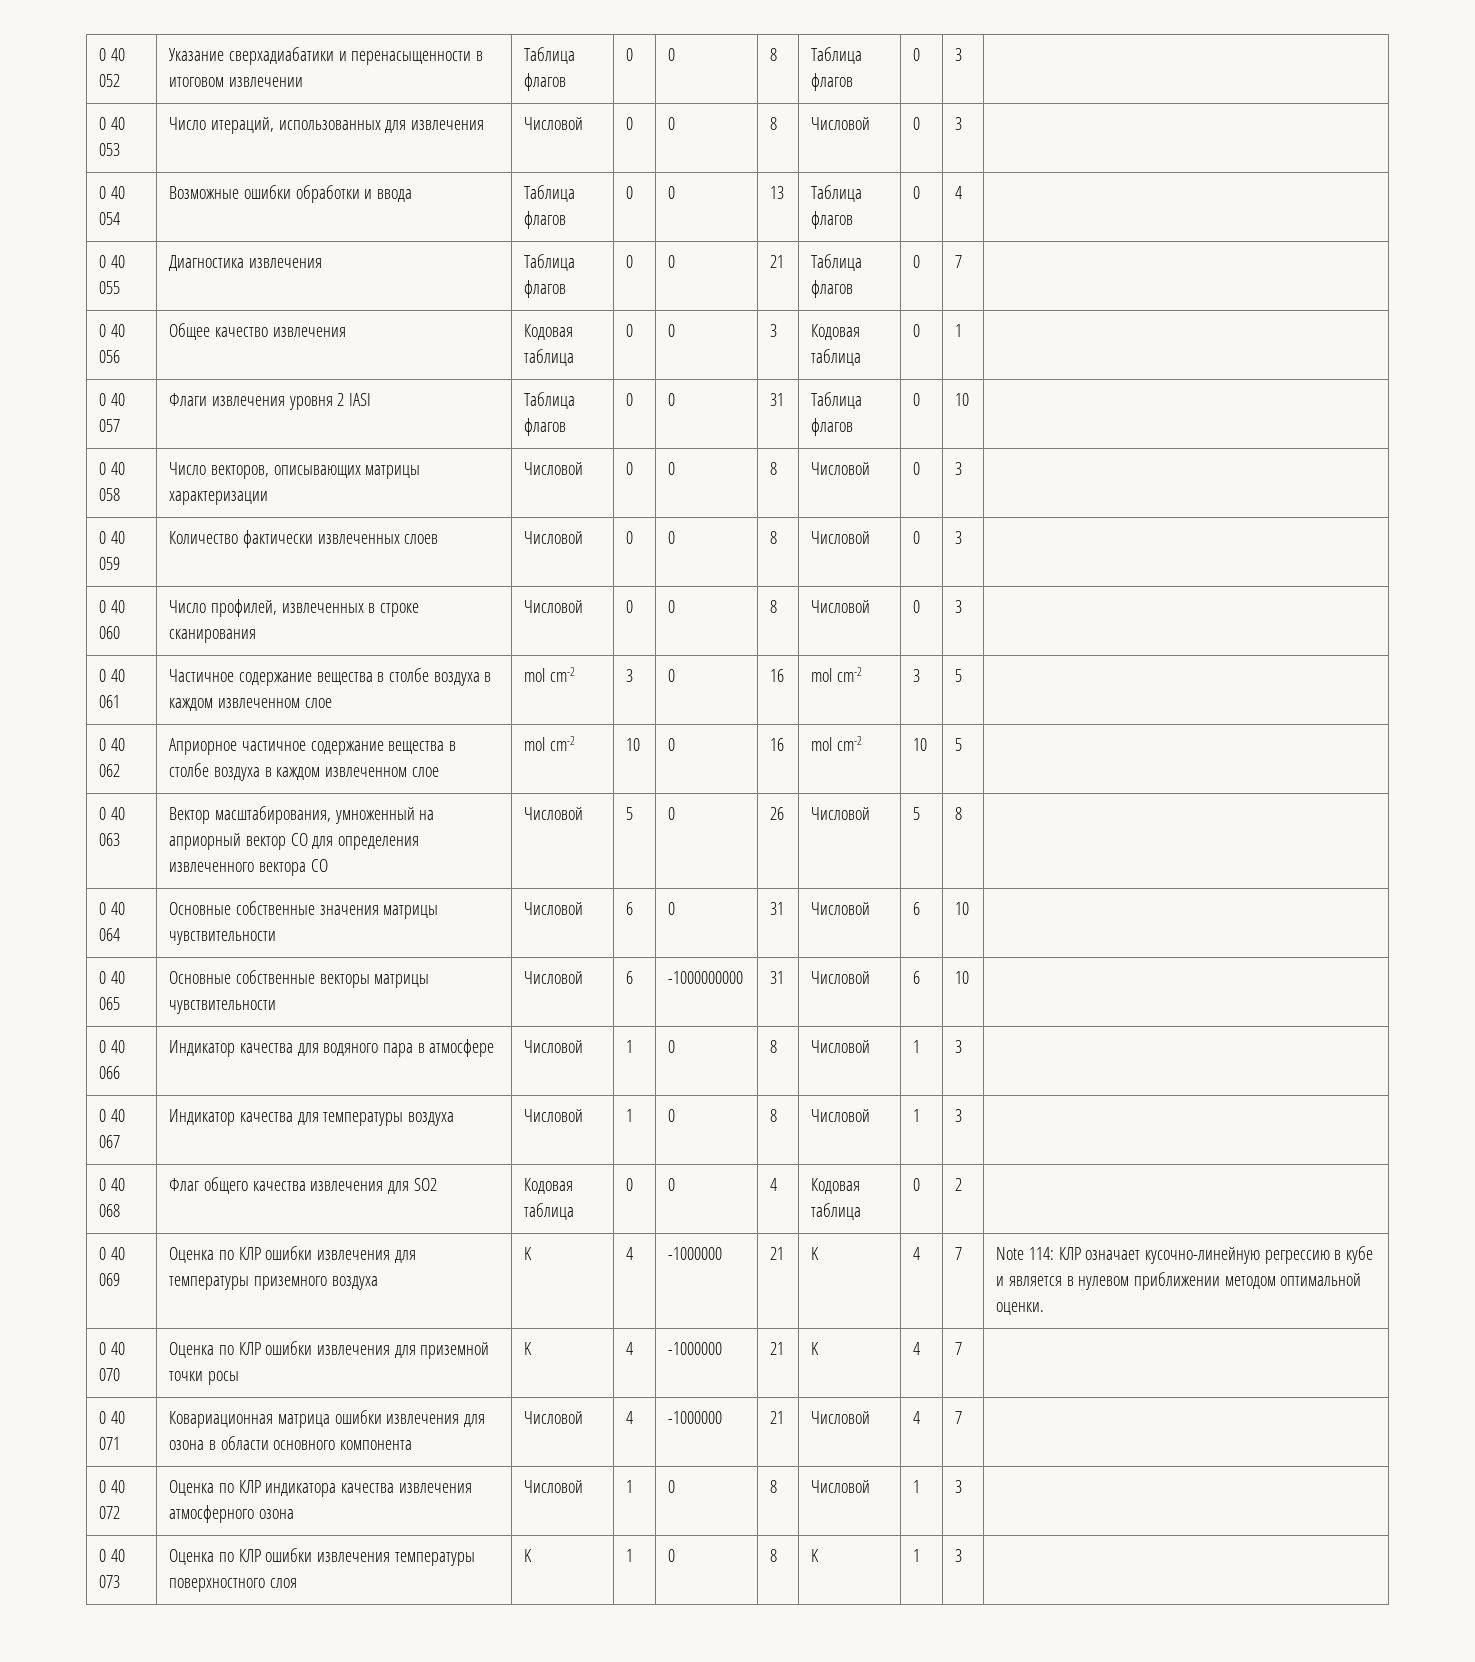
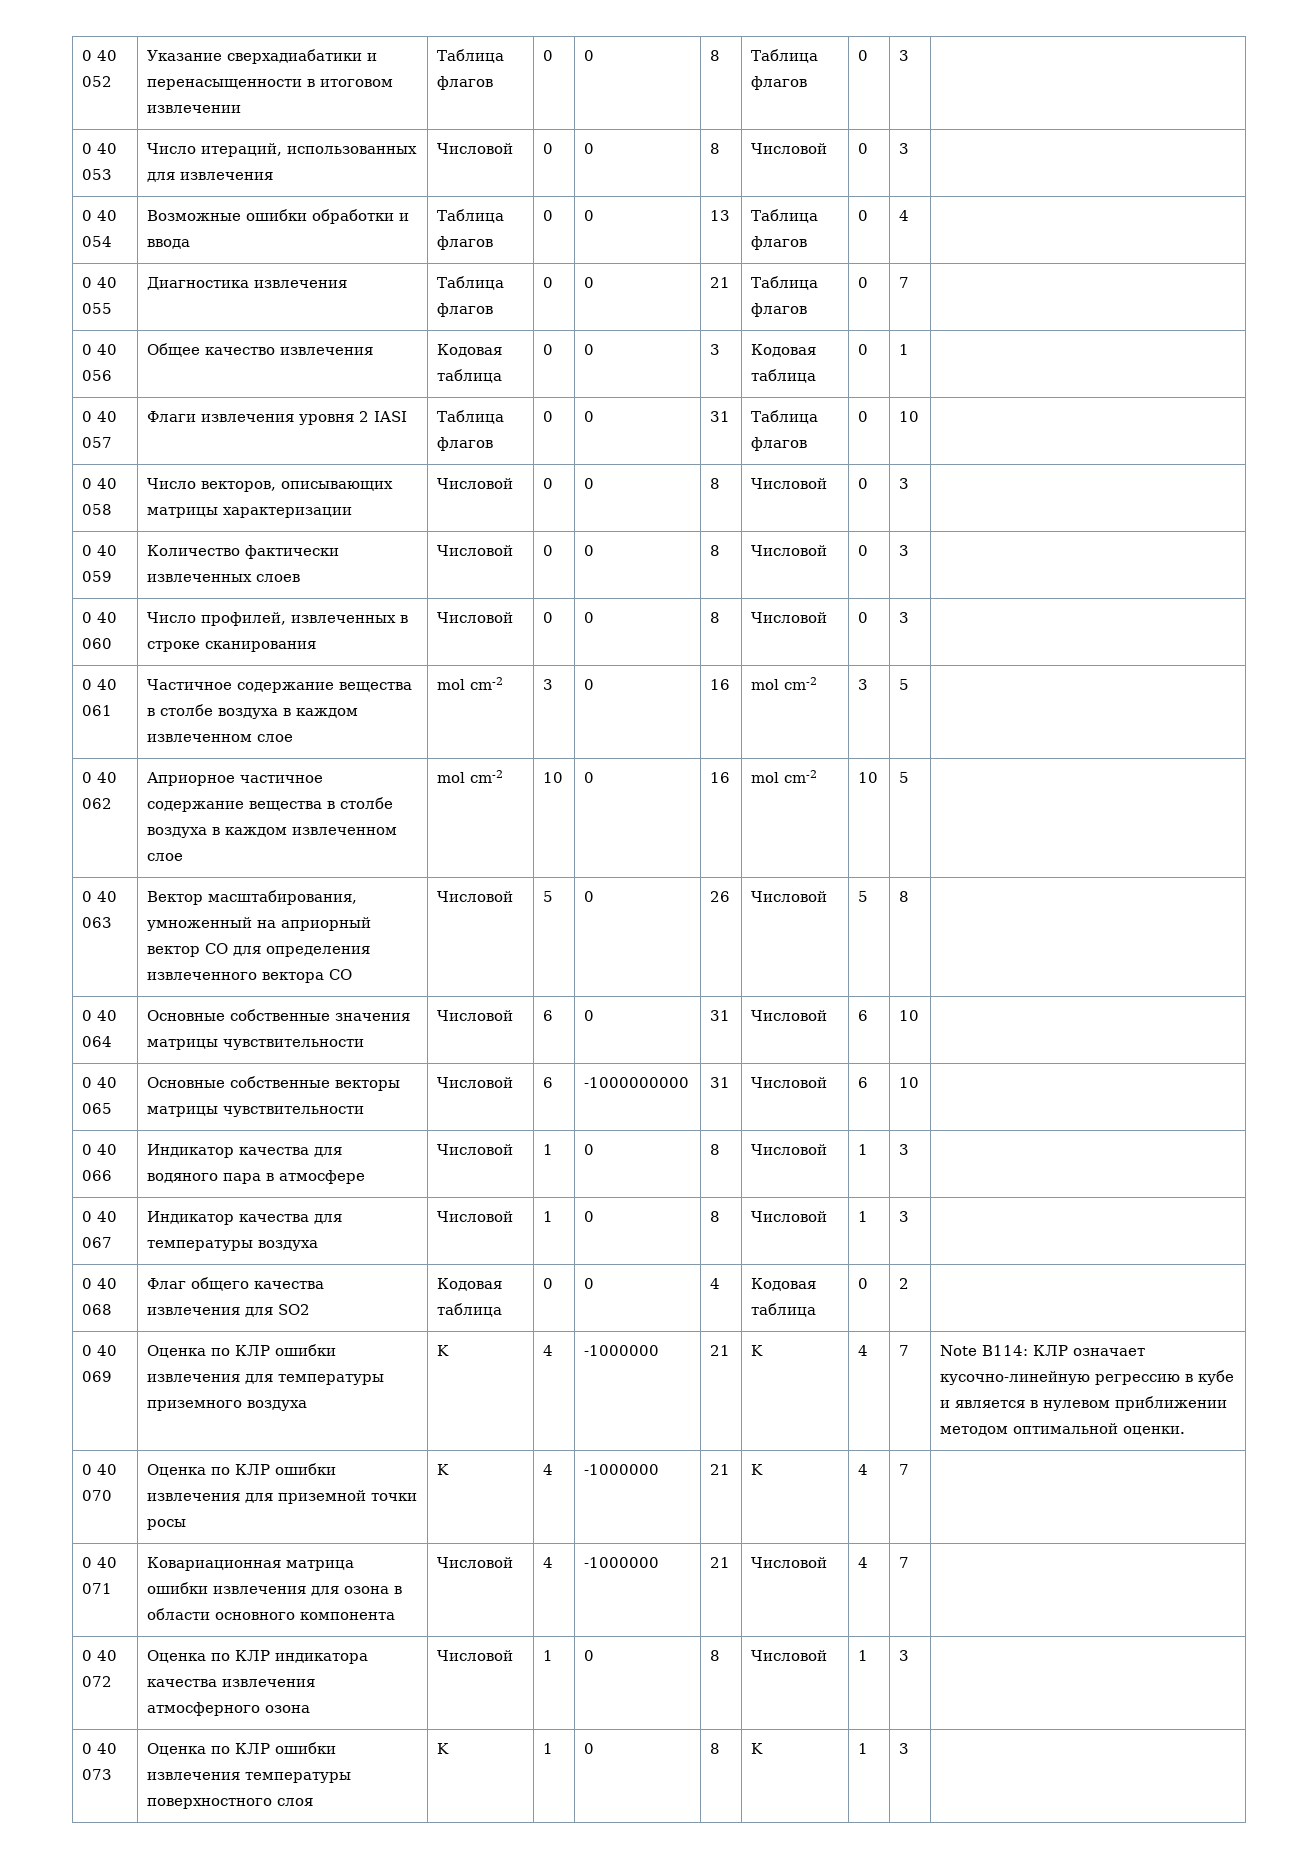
- 0 40 069 | Оценка по КЛР ошибки извлечения для температуры приземного воздуха | K | 4 | -1000000 | 21 | K | 4 | 7 | Note 114: КЛР означает кусочно-линейную регрессию в кубе и является в нулевом приближении методом оптимальной оценки.
+ 0 40 069 | Оценка по КЛР ошибки извлечения для температуры приземного воздуха | K | 4 | -1000000 | 21 | K | 4 | 7 | Note B114: КЛР означает кусочно-линейную регрессию в кубе и является в нулевом приближении методом оптимальной оценки.

